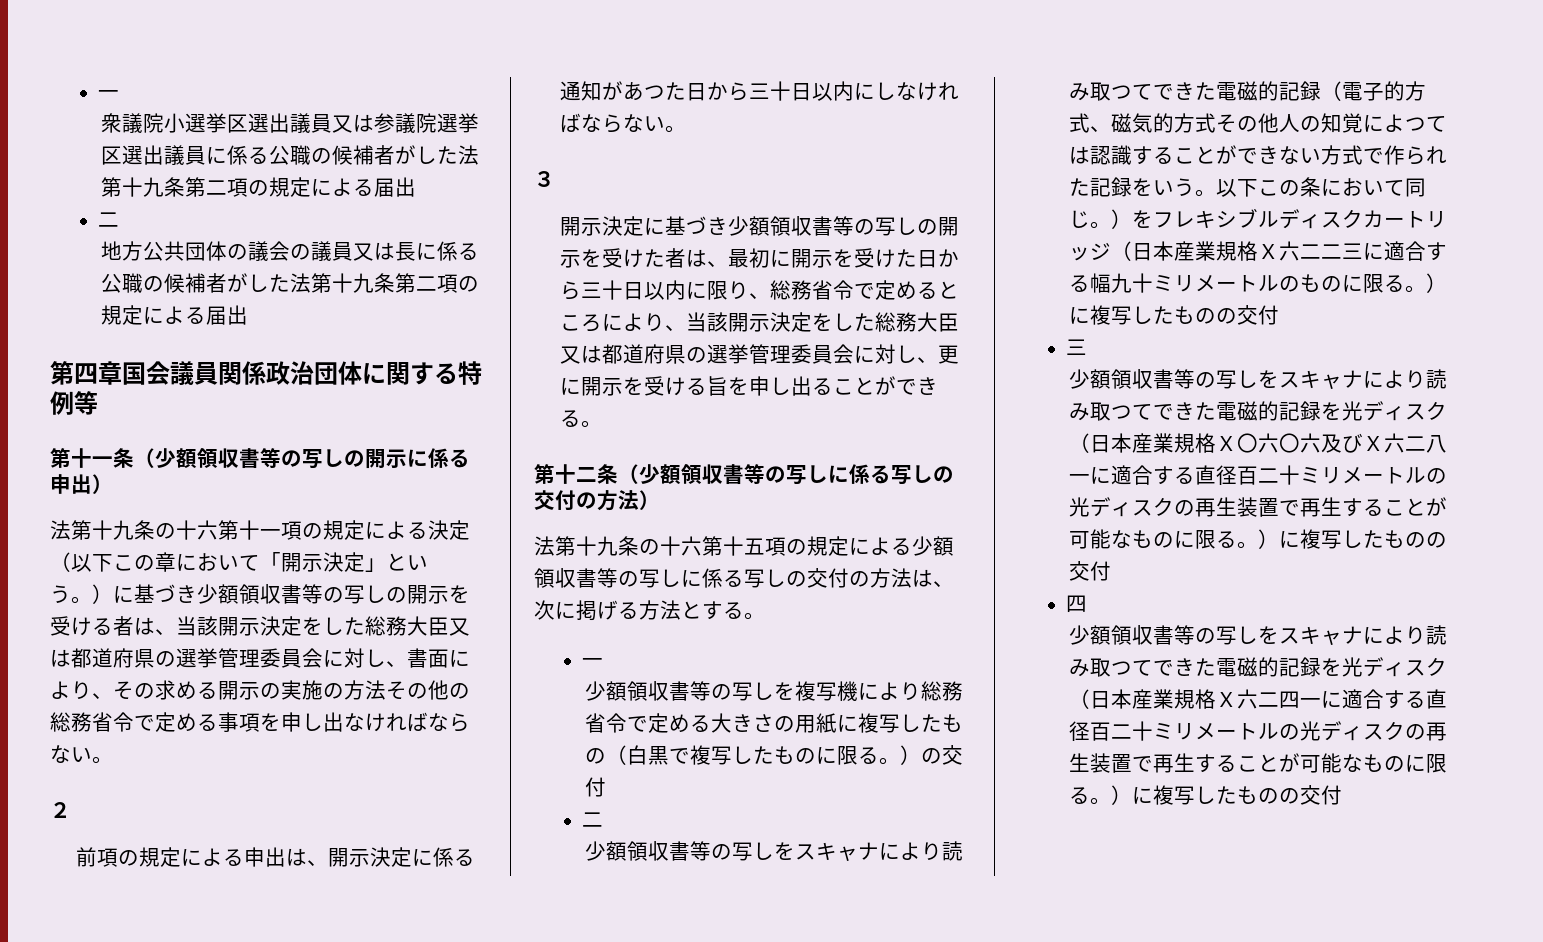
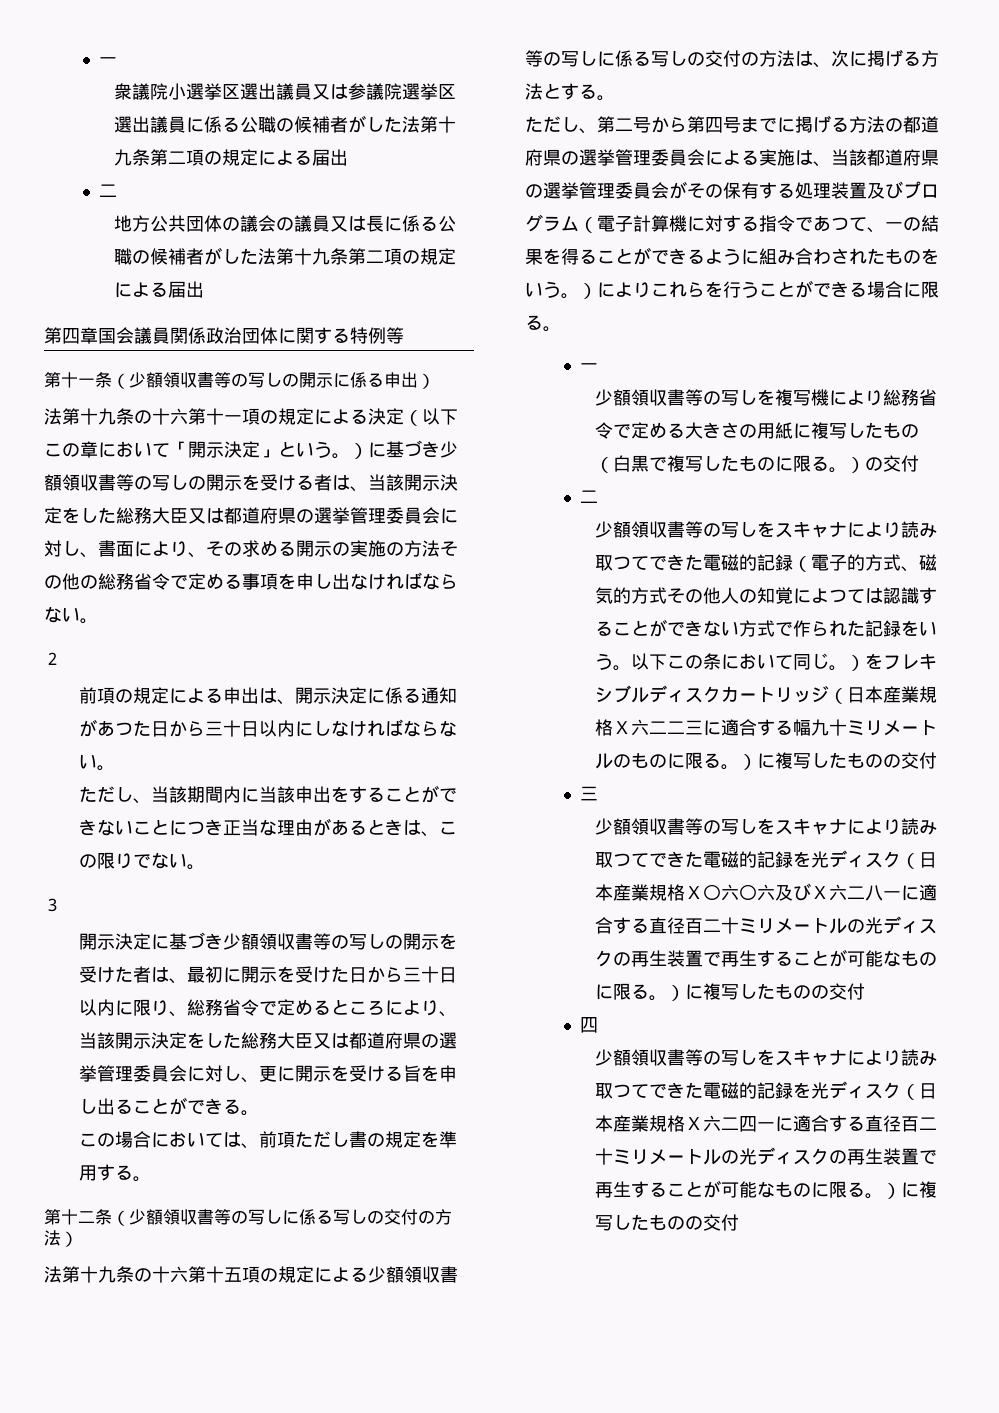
+ ただし、当該期間内に当該申出をすることができないことにつき正当な理由があるときは、この限りでない。
+ この場合においては、前項ただし書の規定を準用する。
+ ただし、第二号から第四号までに掲げる方法の都道府県の選挙管理委員会による実施は、当該都道府県の選挙管理委員会がその保有する処理装置及びプログラム（電子計算機に対する指令であつて、一の結果を得ることができるように組み合わされたものをいう。）によりこれらを行うことができる場合に限る。

